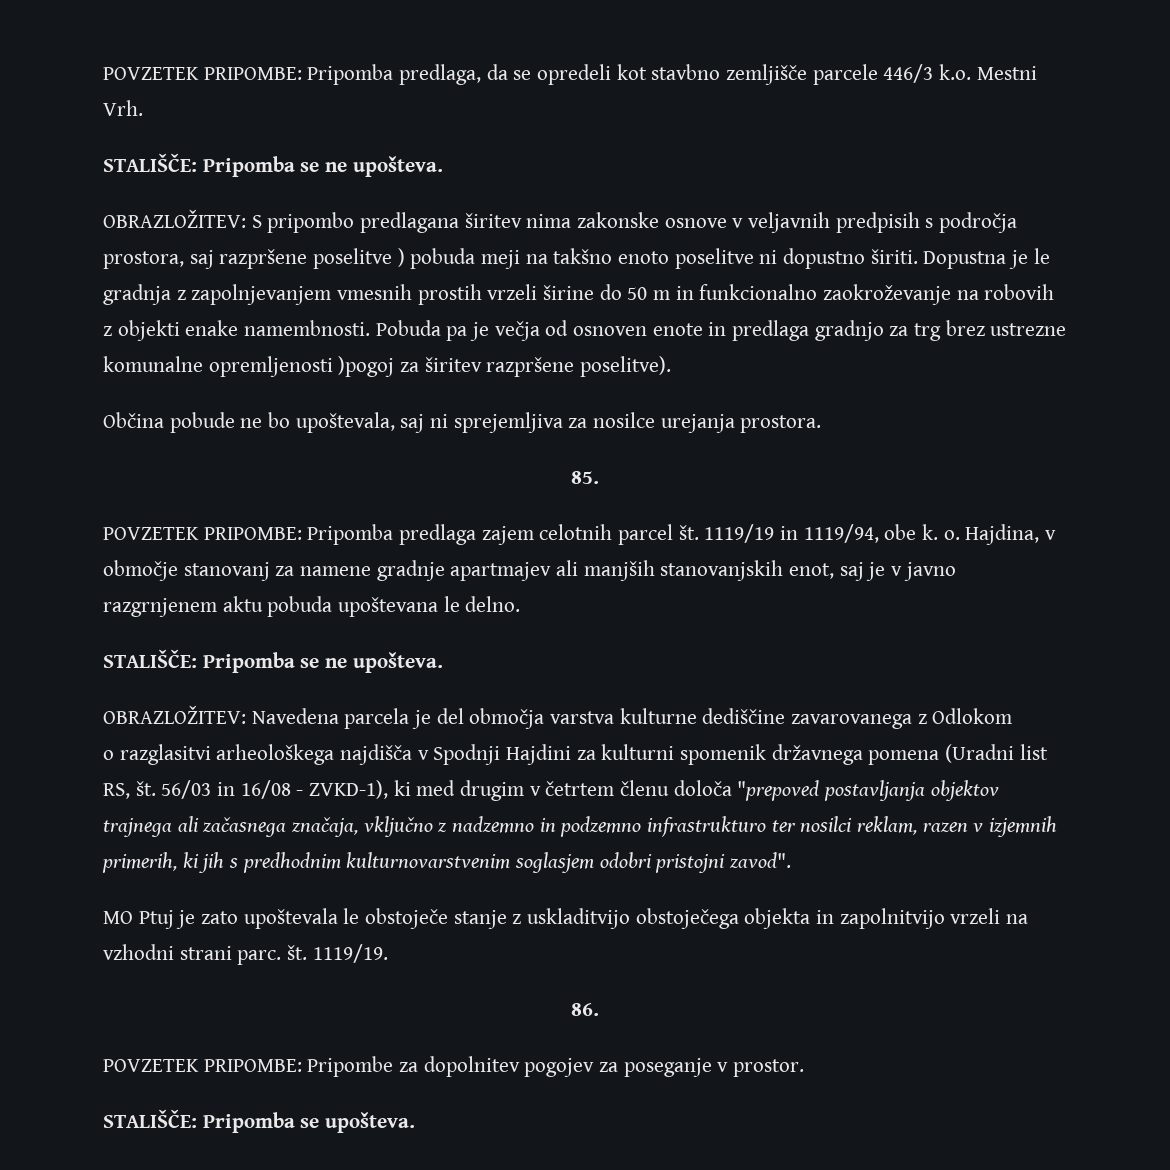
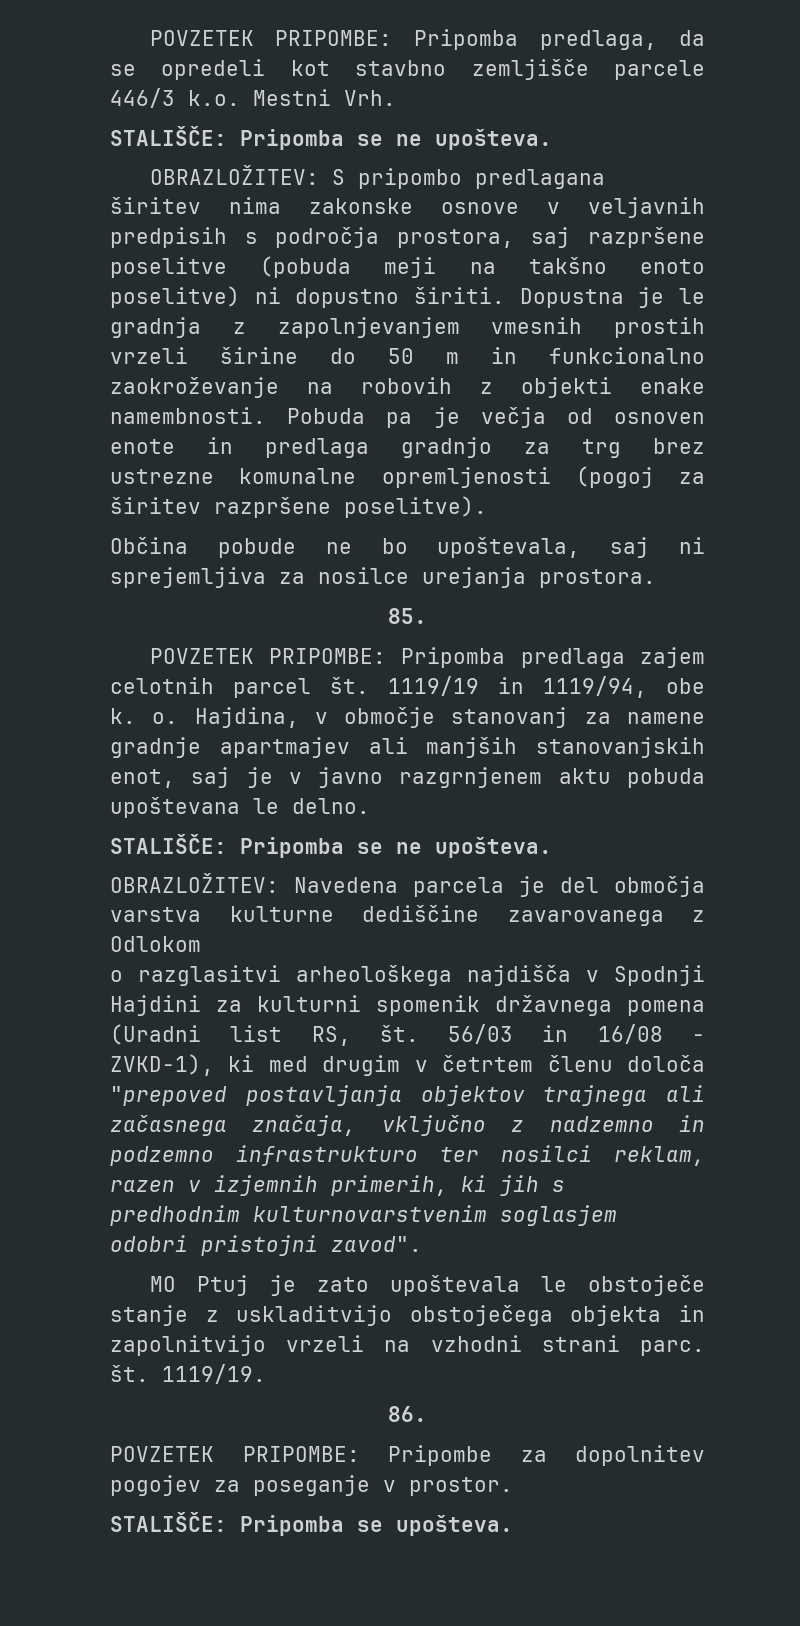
- OBRAZLOŽITEV: S pripombo predlagana širitev nima zakonske osnove v veljavnih predpisih s področja prostora, saj razpršene poselitve ) pobuda meji na takšno enoto poselitve ni dopustno širiti.
+ OBRAZLOŽITEV: S pripombo predlagana širitev nima zakonske osnove v veljavnih predpisih s področja prostora, saj razpršene poselitve (pobuda meji na takšno enoto poselitve) ni dopustno širiti.
- Pobuda pa je večja od osnoven enote in predlaga gradnjo za trg brez ustrezne komunalne opremljenosti )pogoj za širitev razpršene poselitve).
+ Pobuda pa je večja od osnoven enote in predlaga gradnjo za trg brez ustrezne komunalne opremljenosti (pogoj za širitev razpršene poselitve).

